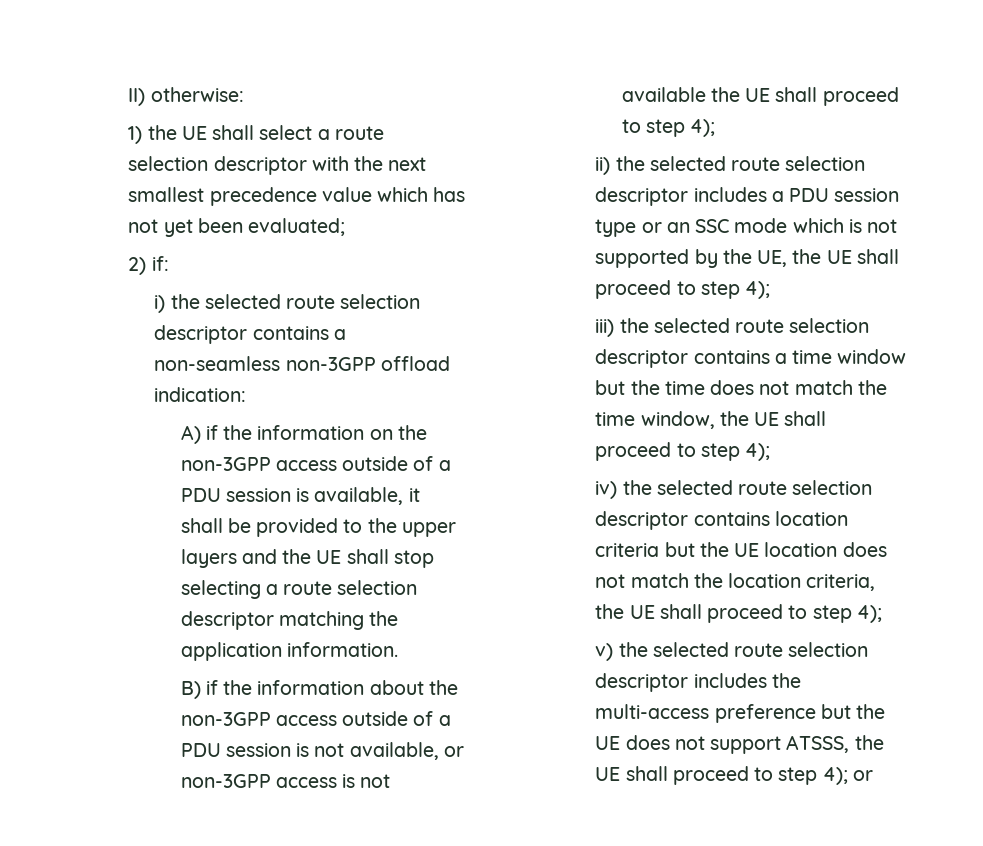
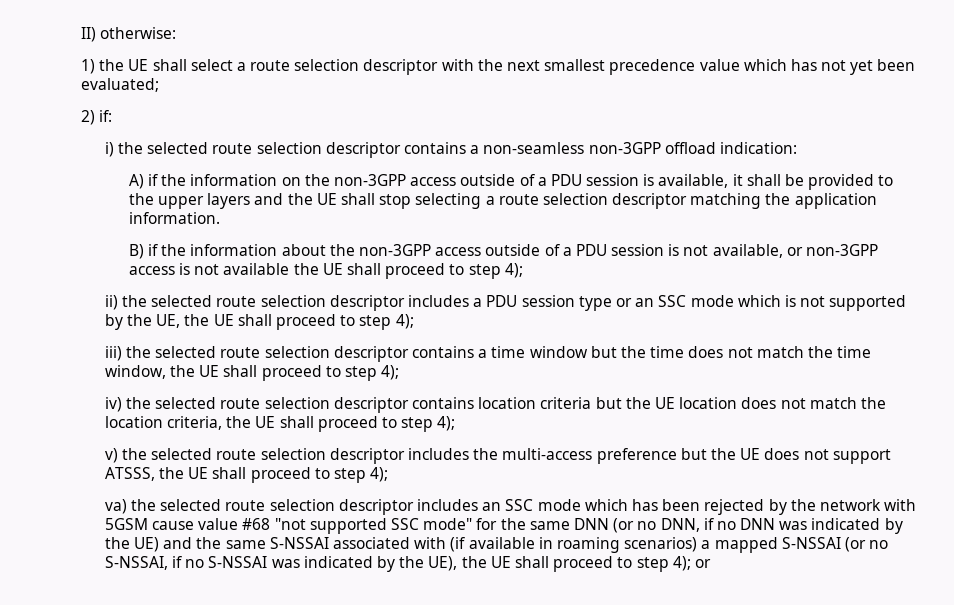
- v) the selected route selection descriptor includes the multi-access preference but the UE does not support ATSSS, the UE shall proceed to step 4); or
+ v) the selected route selection descriptor includes the multi-access preference but the UE does not support ATSSS, the UE shall proceed to step 4);
+ va) the selected route selection descriptor includes an SSC mode which has been rejected by the network with 5GSM cause value #68 "not supported SSC mode" for the same DNN (or no DNN, if no DNN was indicated by the UE) and the same S-NSSAI associated with (if available in roaming scenarios) a mapped S-NSSAI (or no S-NSSAI, if no S-NSSAI was indicated by the UE), the UE shall proceed to step 4); or

